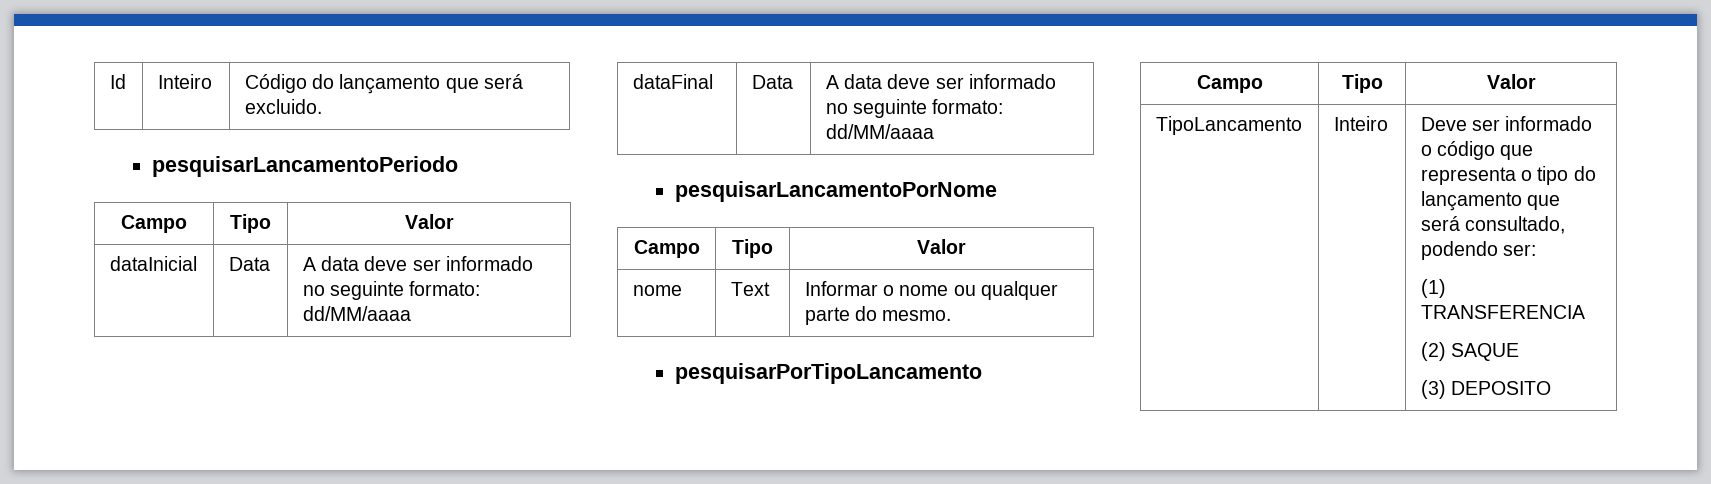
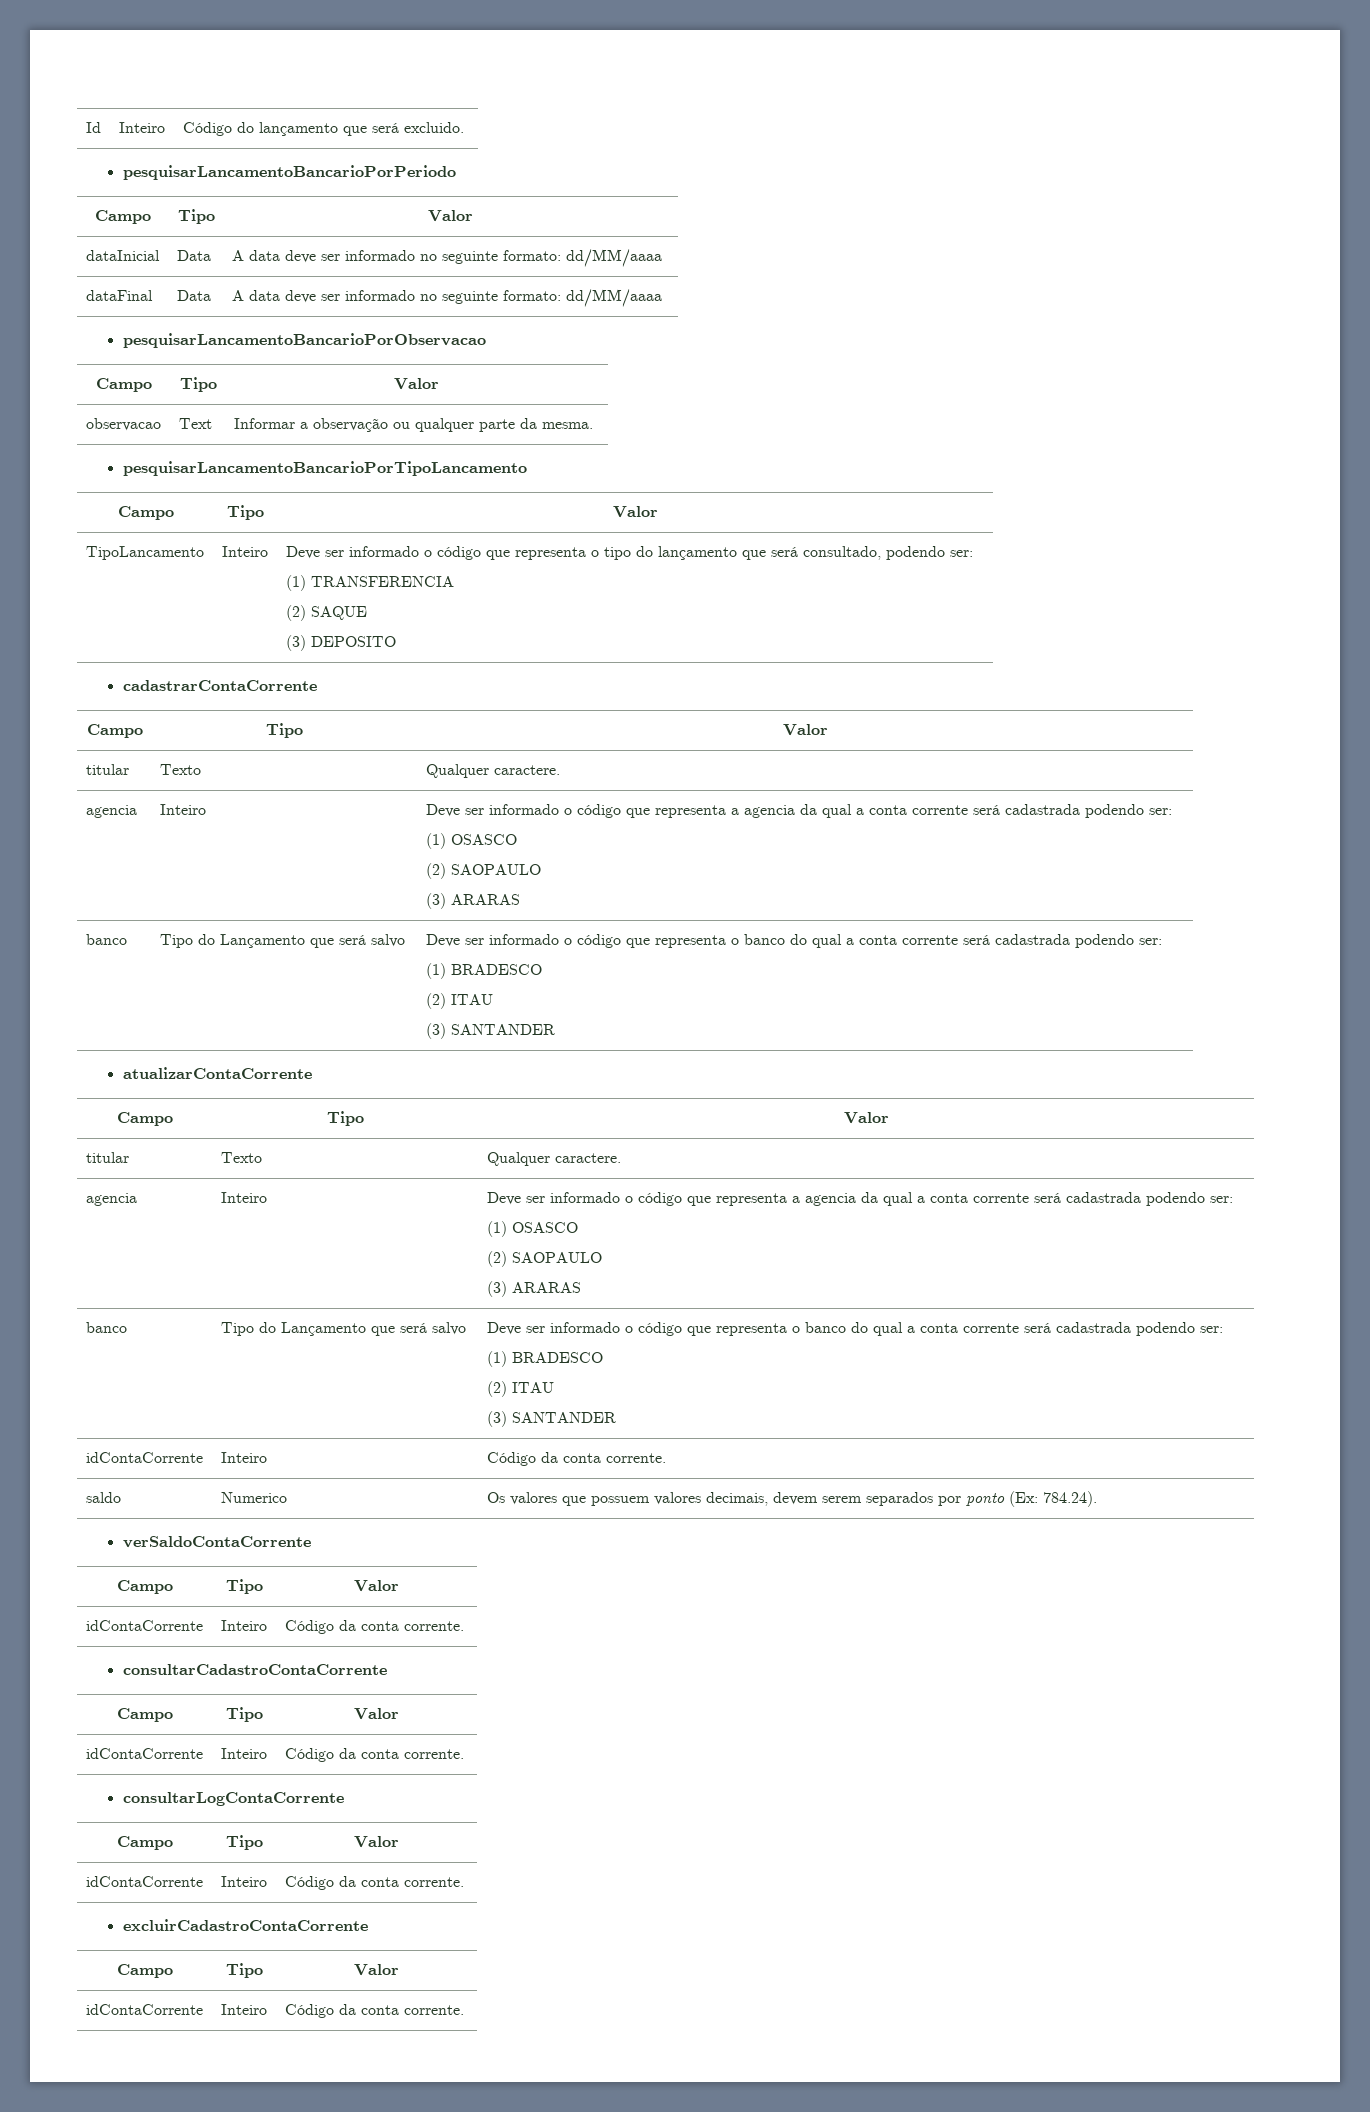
- pesquisarLancamentoPeriodo
+ pesquisarLancamentoBancarioPorPeriodo
- pesquisarLancamentoPorNome
+ pesquisarLancamentoBancarioPorObservacao
  Campo | Tipo | Valor
- nome | Text | Informar o nome ou qualquer parte do mesmo.
- pesquisarPorTipoLancamento
+ observacao | Text | Informar a observação ou qualquer parte da mesma.
+ pesquisarLancamentoBancarioPorTipoLancamento
+ cadastrarContaCorrente
+ Campo | Tipo | Valor
+ titular | Texto | Qualquer caractere.
+ agencia | Inteiro | Deve ser informado o código que representa a agencia da qual a conta corrente será cadastrada podendo ser:
+ (1) OSASCO
+ (2) SAOPAULO
+ (3) ARARAS
+ banco | Tipo do Lançamento que será salvo | Deve ser informado o código que representa o banco do qual a conta corrente será cadastrada podendo ser:
+ (1) BRADESCO
+ (2) ITAU
+ (3) SANTANDER
+ atualizarContaCorrente
+ Campo | Tipo | Valor
+ titular | Texto | Qualquer caractere.
+ agencia | Inteiro | Deve ser informado o código que representa a agencia da qual a conta corrente será cadastrada podendo ser:
+ (1) OSASCO
+ (2) SAOPAULO
+ (3) ARARAS
+ banco | Tipo do Lançamento que será salvo | Deve ser informado o código que representa o banco do qual a conta corrente será cadastrada podendo ser:
+ (1) BRADESCO
+ (2) ITAU
+ (3) SANTANDER
+ idContaCorrente | Inteiro | Código da conta corrente.
+ saldo | Numerico | Os valores que possuem valores decimais, devem serem separados por ponto (Ex: 784.24).
+ verSaldoContaCorrente
+ Campo | Tipo | Valor
+ idContaCorrente | Inteiro | Código da conta corrente.
+ consultarCadastroContaCorrente
+ Campo | Tipo | Valor
+ idContaCorrente | Inteiro | Código da conta corrente.
+ consultarLogContaCorrente
+ Campo | Tipo | Valor
+ idContaCorrente | Inteiro | Código da conta corrente.
+ excluirCadastroContaCorrente
+ Campo | Tipo | Valor
+ idContaCorrente | Inteiro | Código da conta corrente.

